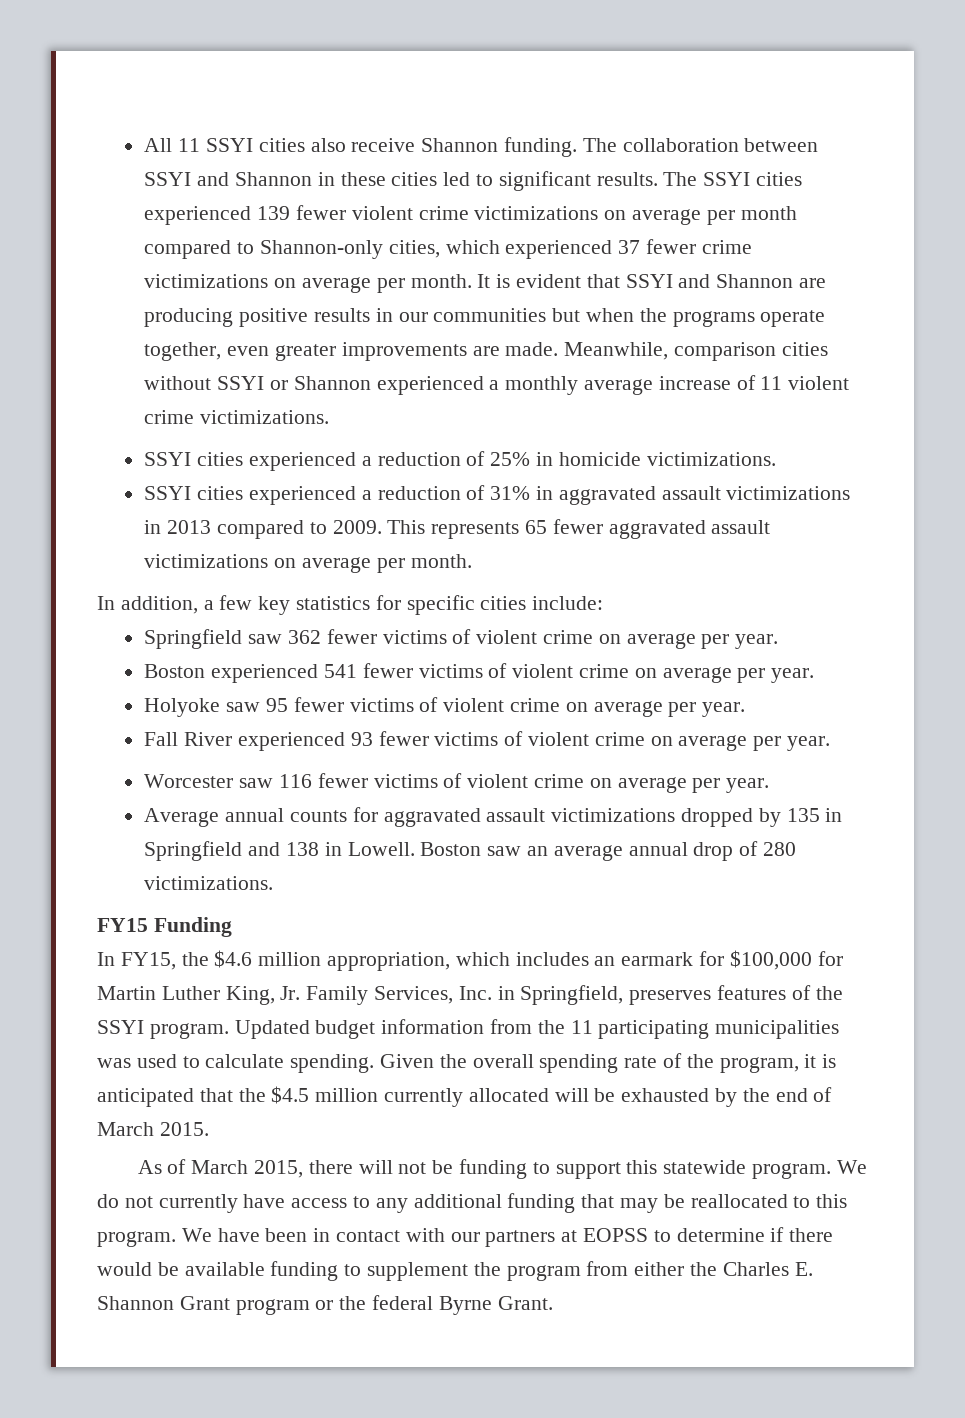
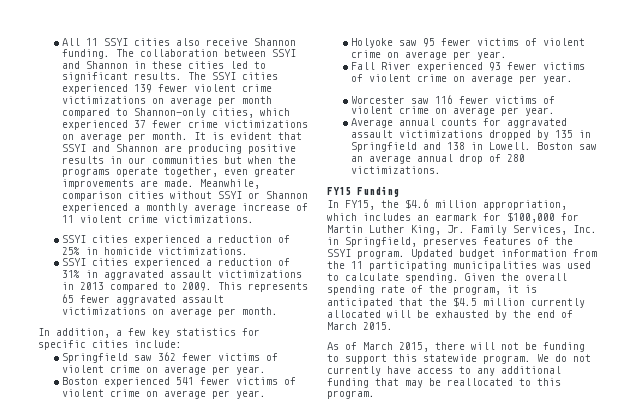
- We have been in contact with our partners at EOPSS to determine if there would be available funding to supplement the program from either the Charles E. Shannon Grant program or the federal Byrne Grant.

